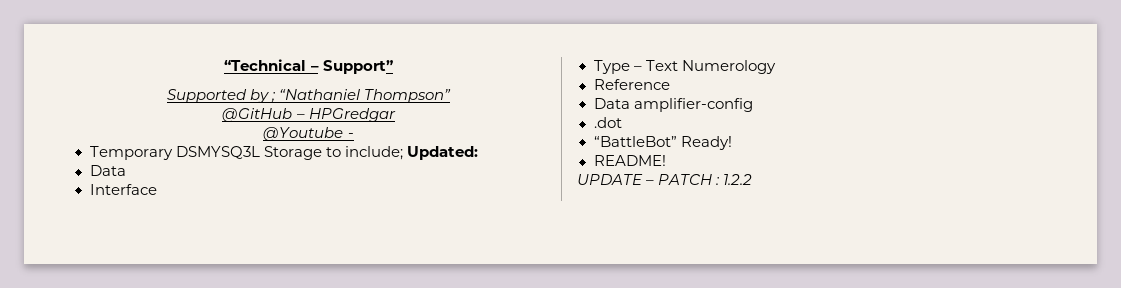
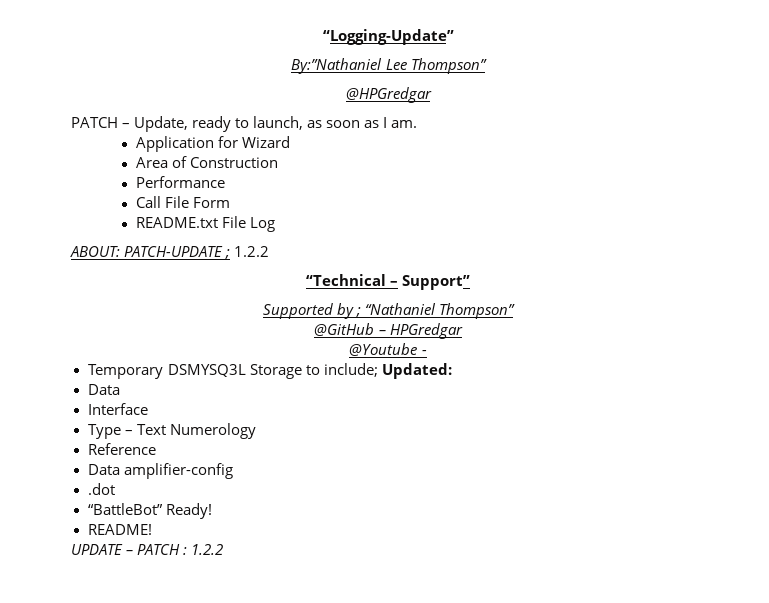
+ “Logging-Update”
+ By:”Nathaniel Lee Thompson”
+ @HPGredgar
+ PATCH – Update, ready to launch, as soon as I am.
+ Application for Wizard
+ Area of Construction
+ Performance
+ Call File Form
+ README.txt File Log
+ ABOUT: PATCH-UPDATE ; 1.2.2

